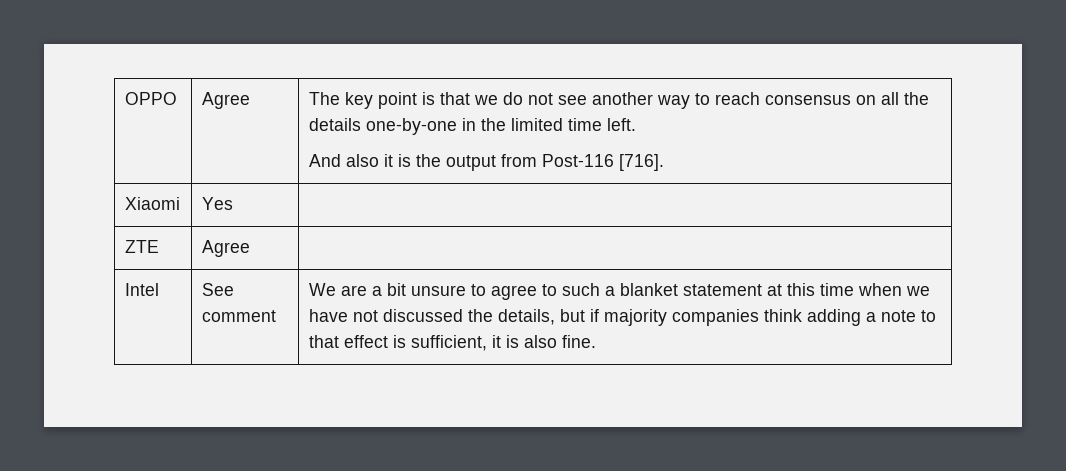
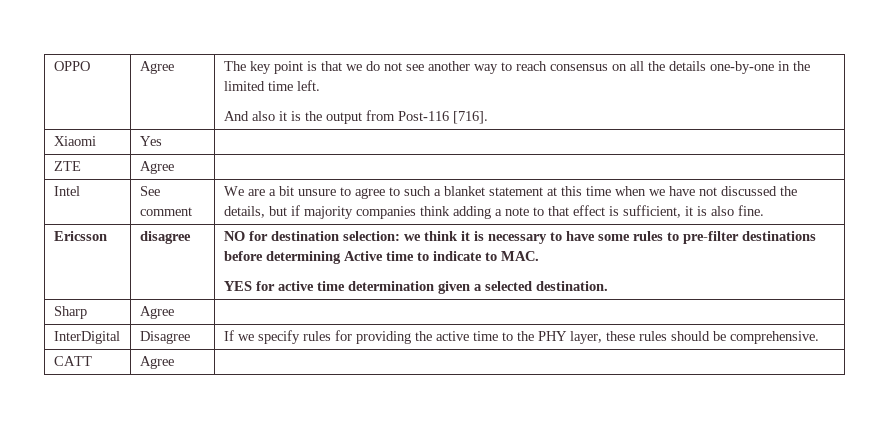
+ Ericsson | disagree | NO for destination selection: we think it is necessary to have some rules to pre-filter destinations before determining Active time to indicate to MAC.
+ YES for active time determination given a selected destination.
+ Sharp | Agree |
+ InterDigital | Disagree | If we specify rules for providing the active time to the PHY layer, these rules should be comprehensive.
+ CATT | Agree |

